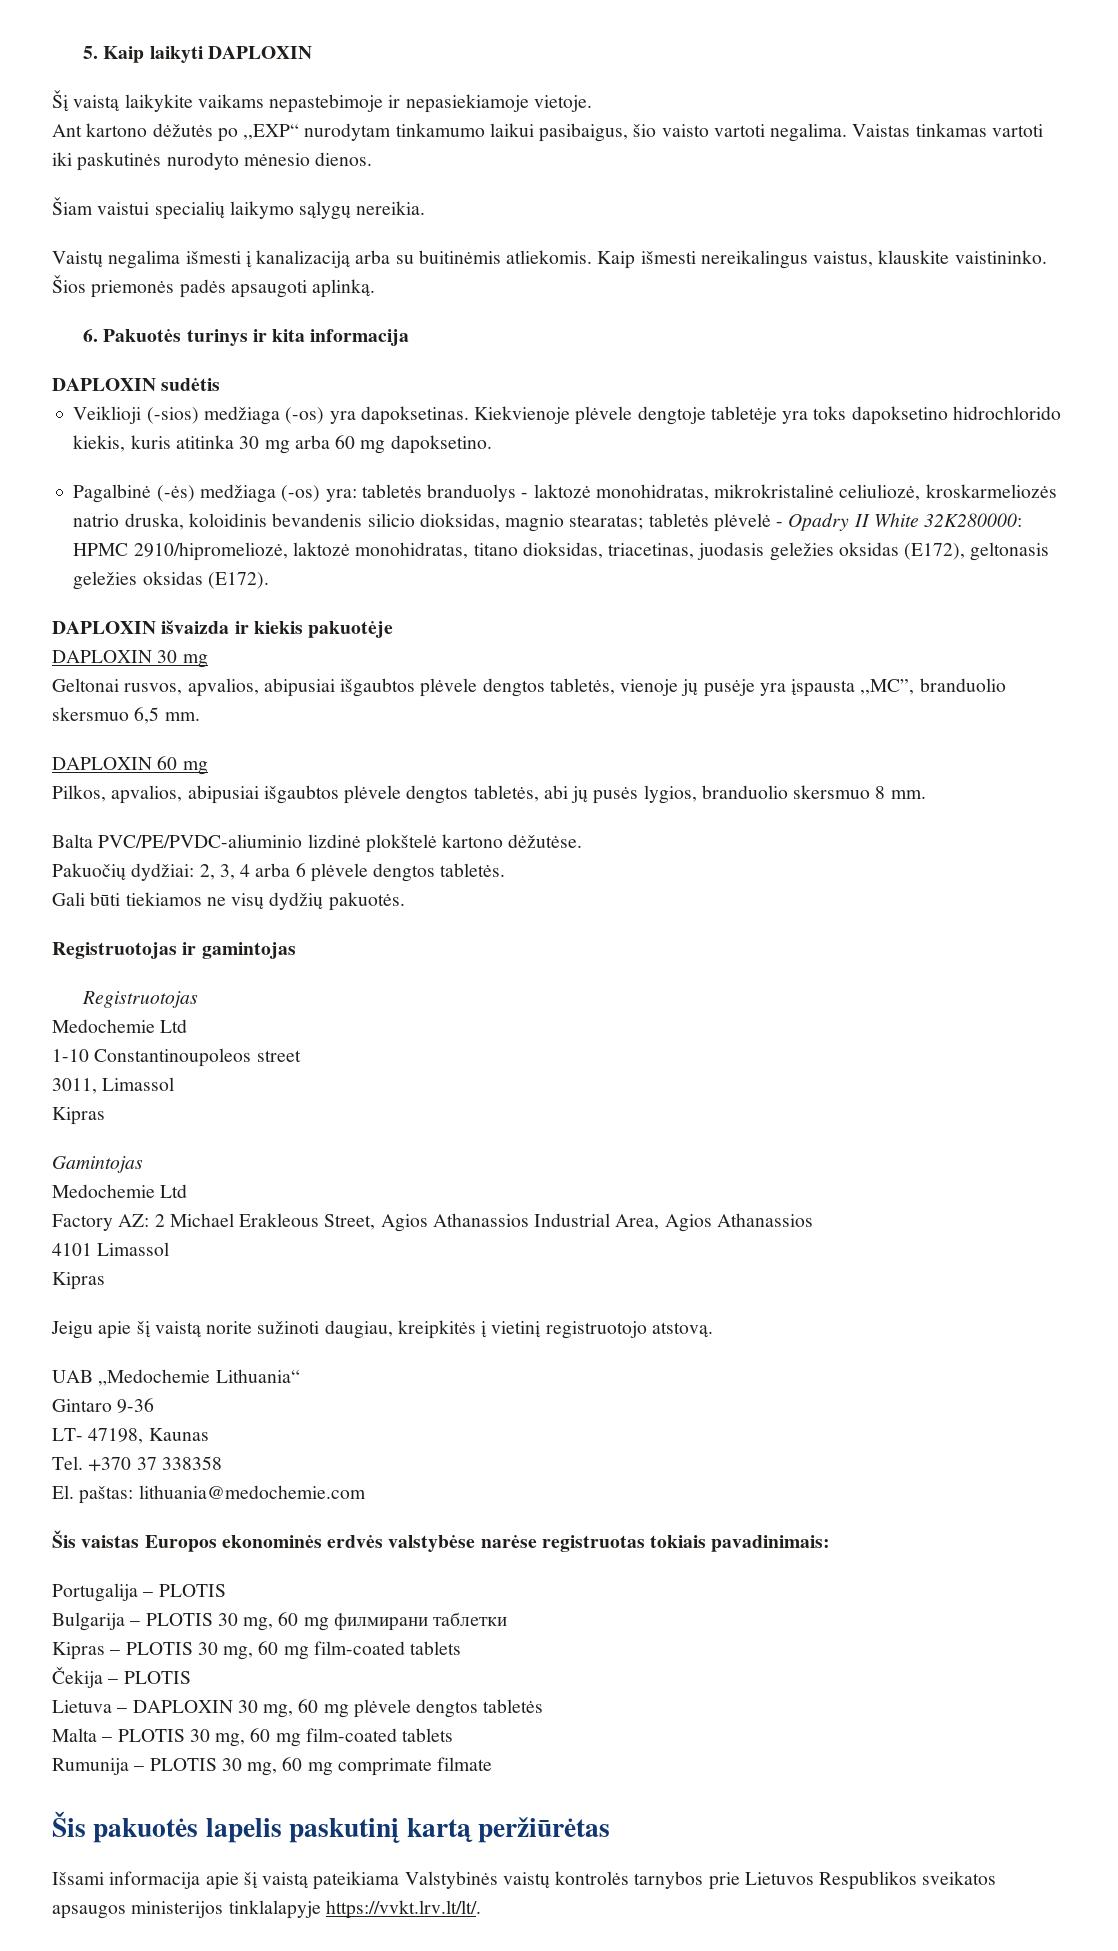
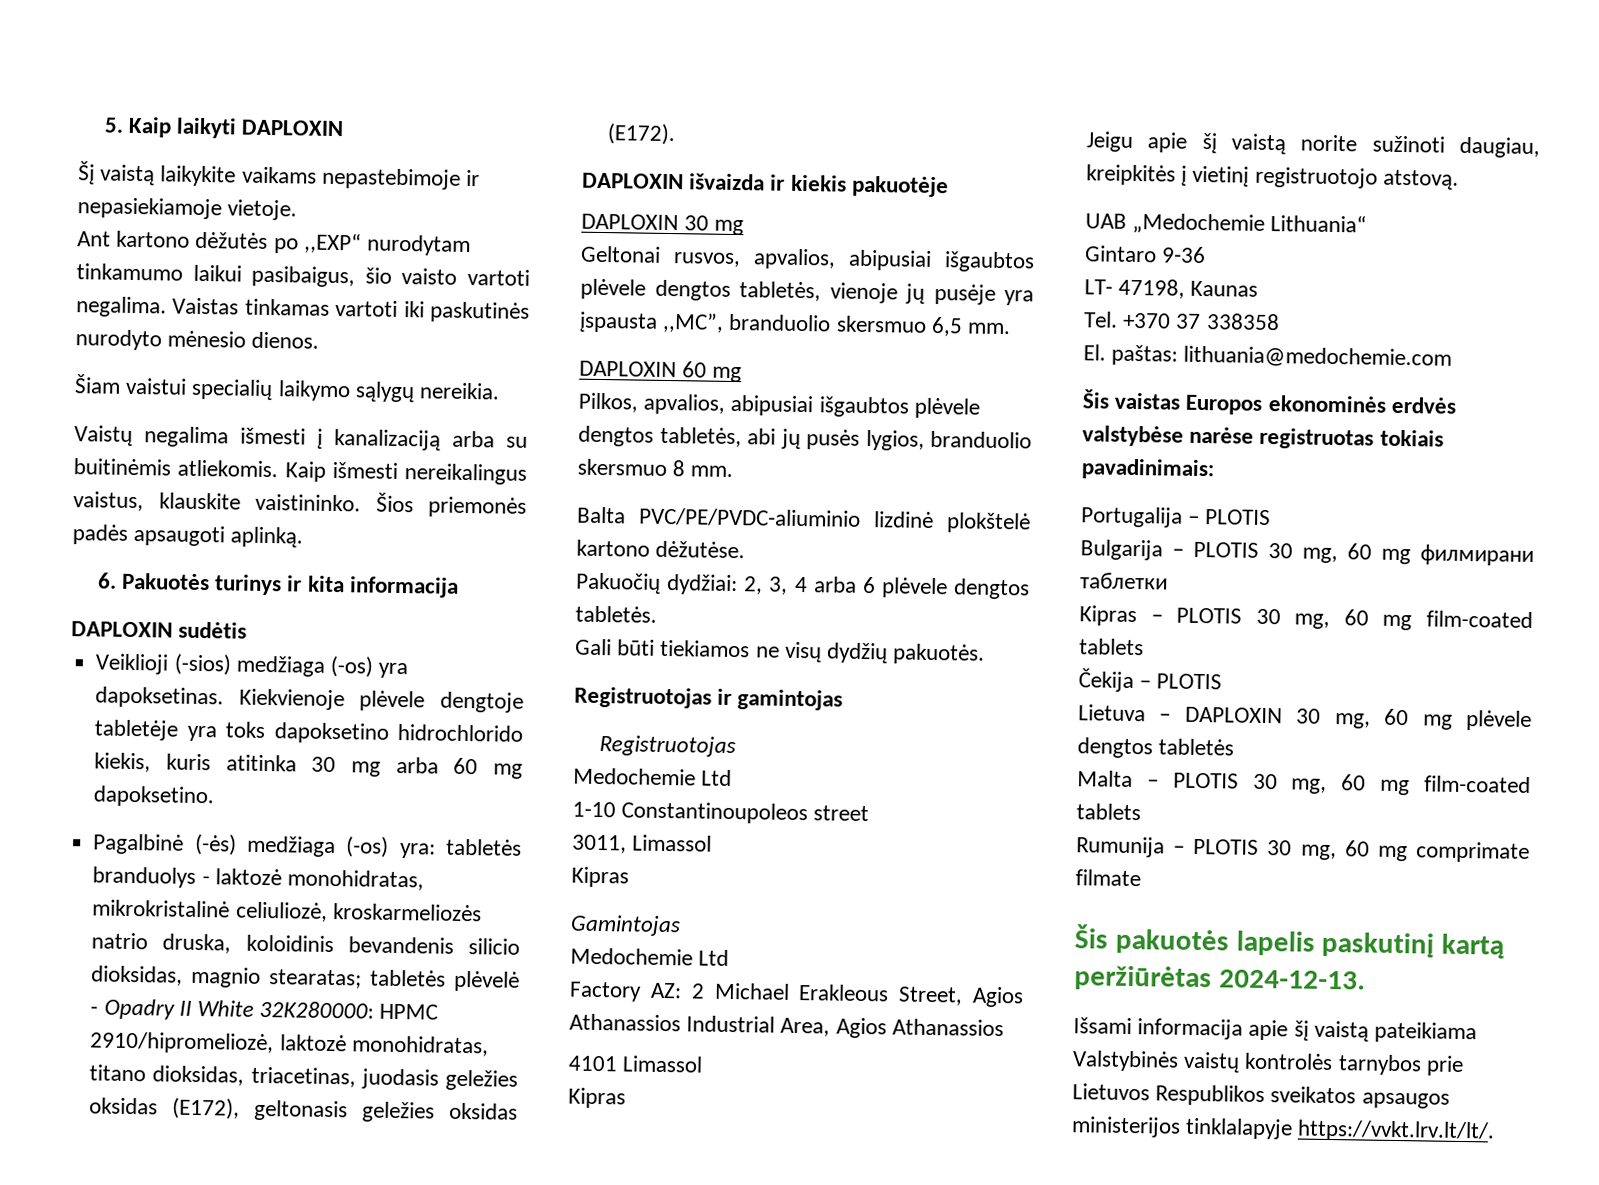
- Šis pakuotės lapelis paskutinį kartą peržiūrėtas
+ Šis pakuotės lapelis paskutinį kartą peržiūrėtas 2024-12-13.

